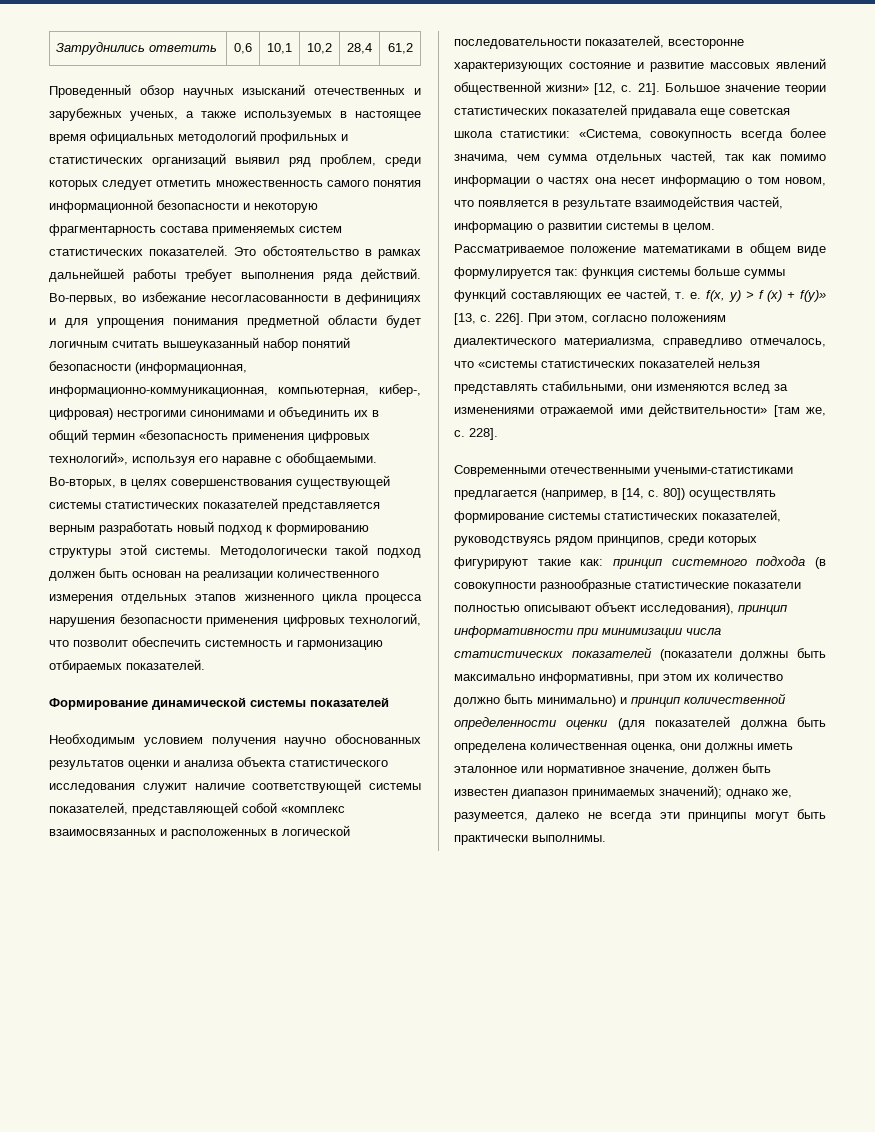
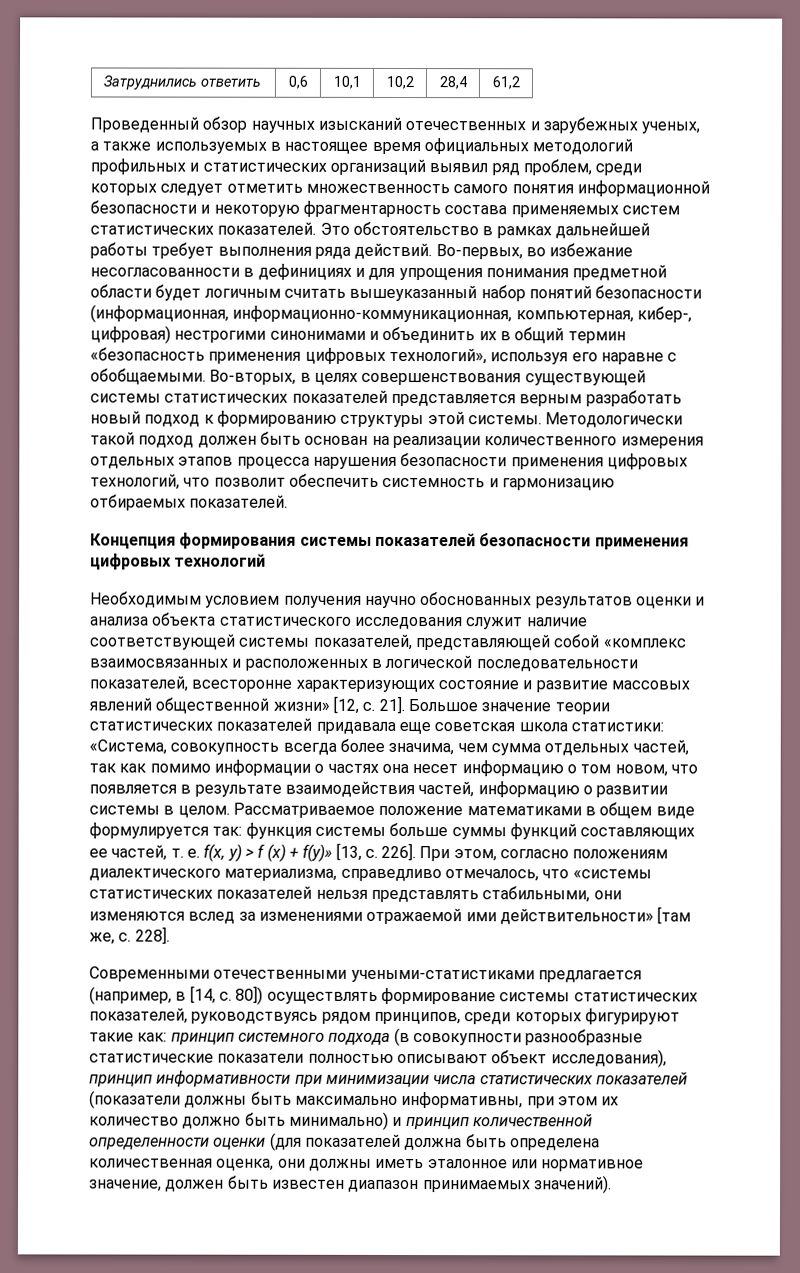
- Методологически такой подход должен быть основан на реализации количественного измерения отдельных этапов жизненного цикла процесса нарушения безопасности применения цифровых технологий, что позволит обеспечить системность и гармонизацию отбираемых показателей.
+ Методологически такой подход должен быть основан на реализации количественного измерения отдельных этапов процесса нарушения безопасности применения цифровых технологий, что позволит обеспечить системность и гармонизацию отбираемых показателей.
- Формирование динамической системы показателей
+ Концепция формирования системы показателей безопасности применения цифровых технологий
- принцип системного подхода (в совокупности разнообразные статистические показатели полностью описывают объект исследования), принцип информативности при минимизации числа статистических показателей (показатели должны быть максимально информативны, при этом их количество должно быть минимально) и принцип количественной определенности оценки (для показателей должна быть определена количественная оценка, они должны иметь эталонное или нормативное значение, должен быть известен диапазон принимаемых значений); однако же, разумеется, далеко не всегда эти принципы могут быть практически выполнимы.
+ принцип системного подхода (в совокупности разнообразные статистические показатели полностью описывают объект исследования), принцип информативности при минимизации числа статистических показателей (показатели должны быть максимально информативны, при этом их количество должно быть минимально) и принцип количественной определенности оценки (для показателей должна быть определена количественная оценка, они должны иметь эталонное или нормативное значение, должен быть известен диапазон принимаемых значений).

